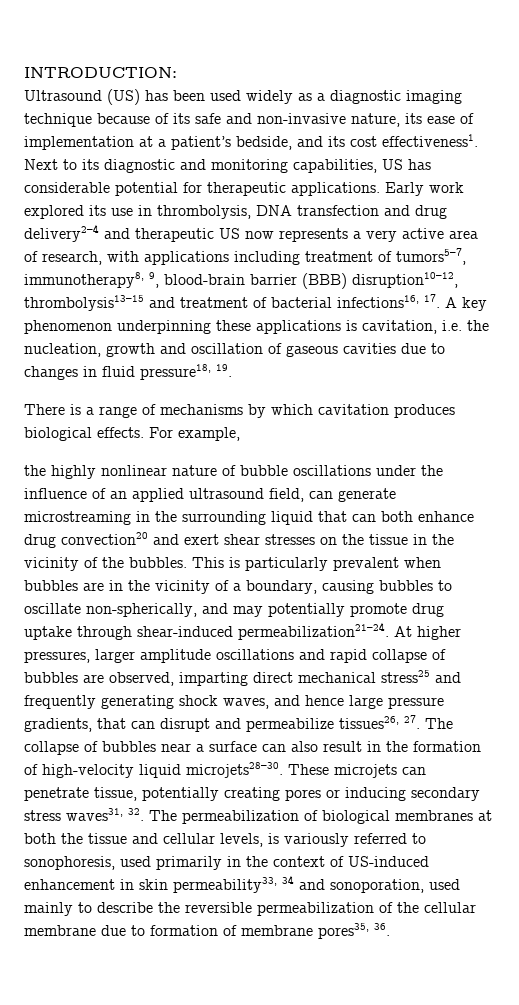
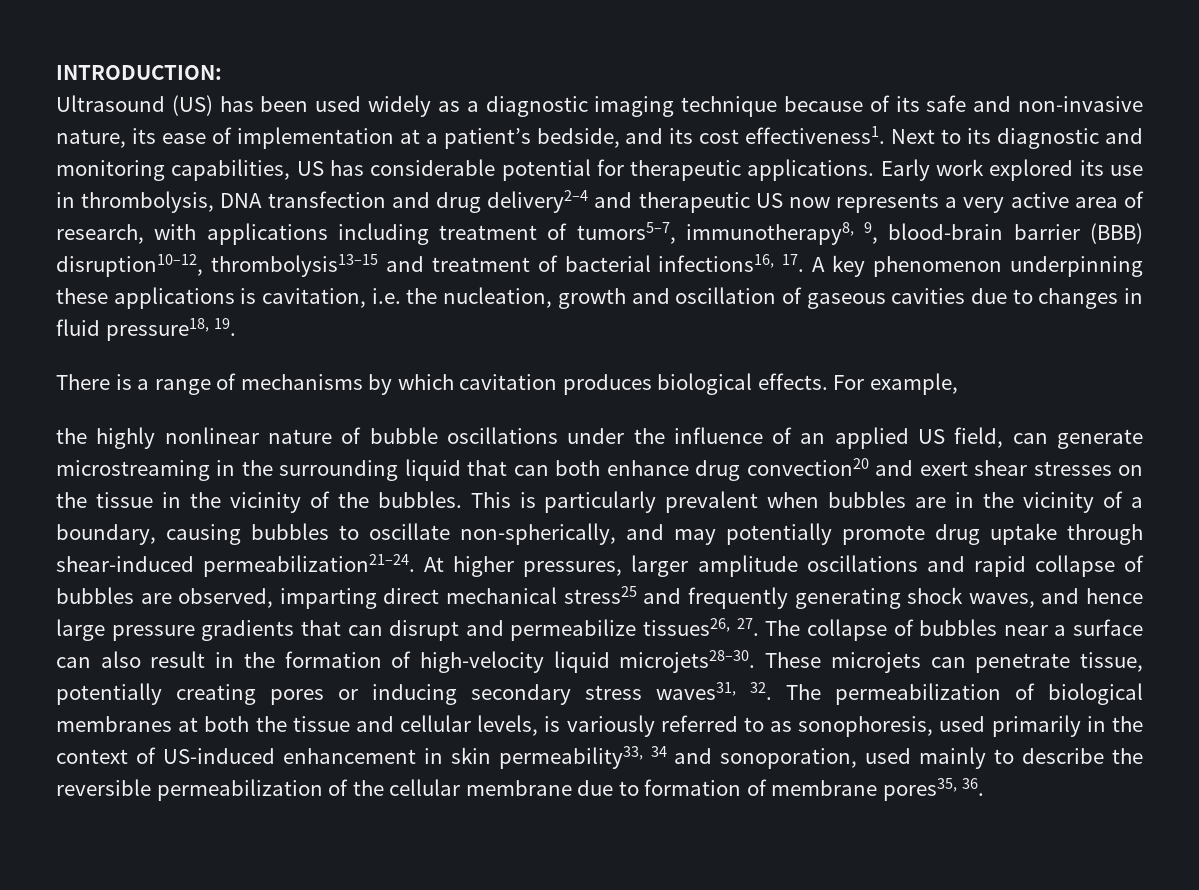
- the highly nonlinear nature of bubble oscillations under the influence of an applied ultrasound field, can generate microstreaming in the surrounding liquid that can both enhance drug convection20 and exert shear stresses on the tissue in the vicinity of the bubbles.
+ the highly nonlinear nature of bubble oscillations under the influence of an applied US field, can generate microstreaming in the surrounding liquid that can both enhance drug convection20 and exert shear stresses on the tissue in the vicinity of the bubbles.
- At higher pressures, larger amplitude oscillations and rapid collapse of bubbles are observed, imparting direct mechanical stress25 and frequently generating shock waves, and hence large pressure gradients, that can disrupt and permeabilize tissues26, 27. The collapse of bubbles near a surface can also result in the formation of high-velocity liquid microjets28–30.
+ At higher pressures, larger amplitude oscillations and rapid collapse of bubbles are observed, imparting direct mechanical stress25 and frequently generating shock waves, and hence large pressure gradients that can disrupt and permeabilize tissues26, 27. The collapse of bubbles near a surface can also result in the formation of high-velocity liquid microjets28–30.
- These microjets can penetrate tissue, potentially creating pores or inducing secondary stress waves31, 32. The permeabilization of biological membranes at both the tissue and cellular levels, is variously referred to sonophoresis, used primarily in the context of US-induced enhancement in skin permeability33, 34 and sonoporation, used mainly to describe the reversible permeabilization of the cellular membrane due to formation of membrane pores35, 36.
+ These microjets can penetrate tissue, potentially creating pores or inducing secondary stress waves31, 32. The permeabilization of biological membranes at both the tissue and cellular levels, is variously referred to as sonophoresis, used primarily in the context of US-induced enhancement in skin permeability33, 34 and sonoporation, used mainly to describe the reversible permeabilization of the cellular membrane due to formation of membrane pores35, 36.

